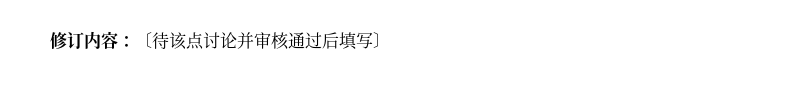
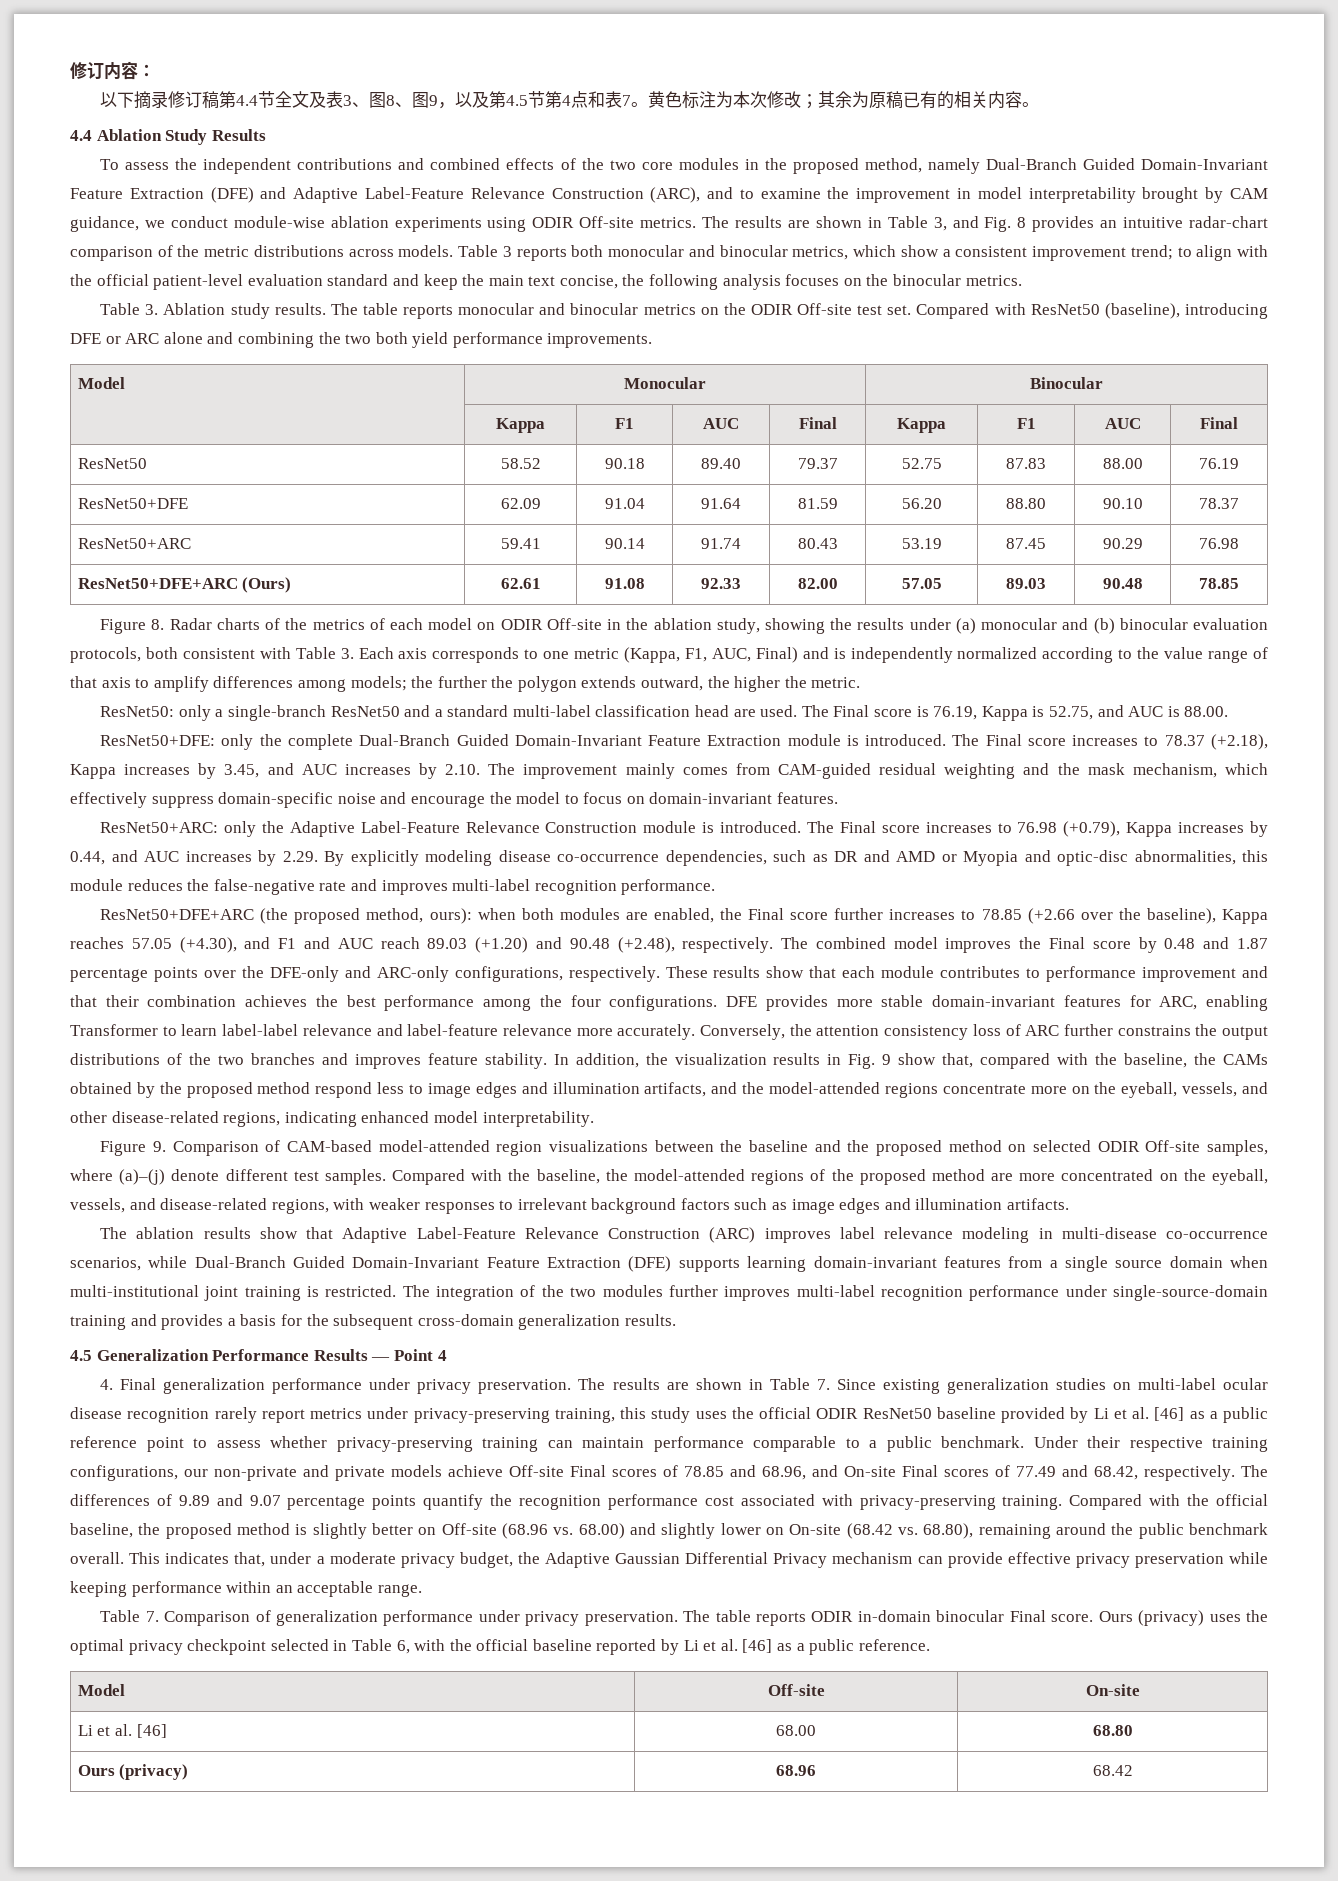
- 修订内容：〔待该点讨论并审核通过后填写〕
+ 修订内容：
+ 以下摘录修订稿第4.4节全文及表3、图8、图9，以及第4.5节第4点和表7。黄色标注为本次修改；其余为原稿已有的相关内容。
+ 4.4 Ablation Study Results
+ To assess the independent contributions and combined effects of the two core modules in the proposed method, namely Dual-Branch Guided Domain-Invariant Feature Extraction (DFE) and Adaptive Label-Feature Relevance Construction (ARC), and to examine the improvement in model interpretability brought by CAM guidance, we conduct module-wise ablation experiments using ODIR Off-site metrics. The results are shown in Table 3, and Fig. 8 provides an intuitive radar-chart comparison of the metric distributions across models. Table 3 reports both monocular and binocular metrics, which show a consistent improvement trend; to align with the official patient-level evaluation standard and keep the main text concise, the following analysis focuses on the binocular metrics.
+ Table 3. Ablation study results. The table reports monocular and binocular metrics on the ODIR Off-site test set. Compared with ResNet50 (baseline), introducing DFE or ARC alone and combining the two both yield performance improvements.
+ Model | Monocular | Binocular
+ | Kappa | F1 | AUC | Final | Kappa | F1 | AUC | Final
+ ResNet50 | 58.52 | 90.18 | 89.40 | 79.37 | 52.75 | 87.83 | 88.00 | 76.19
+ ResNet50+DFE | 62.09 | 91.04 | 91.64 | 81.59 | 56.20 | 88.80 | 90.10 | 78.37
+ ResNet50+ARC | 59.41 | 90.14 | 91.74 | 80.43 | 53.19 | 87.45 | 90.29 | 76.98
+ ResNet50+DFE+ARC (Ours) | 62.61 | 91.08 | 92.33 | 82.00 | 57.05 | 89.03 | 90.48 | 78.85
+ Figure 8. Radar charts of the metrics of each model on ODIR Off-site in the ablation study, showing the results under (a) monocular and (b) binocular evaluation protocols, both consistent with Table 3. Each axis corresponds to one metric (Kappa, F1, AUC, Final) and is independently normalized according to the value range of that axis to amplify differences among models; the further the polygon extends outward, the higher the metric.
+ ResNet50: only a single-branch ResNet50 and a standard multi-label classification head are used. The Final score is 76.19, Kappa is 52.75, and AUC is 88.00.
+ ResNet50+DFE: only the complete Dual-Branch Guided Domain-Invariant Feature Extraction module is introduced. The Final score increases to 78.37 (+2.18), Kappa increases by 3.45, and AUC increases by 2.10. The improvement mainly comes from CAM-guided residual weighting and the mask mechanism, which effectively suppress domain-specific noise and encourage the model to focus on domain-invariant features.
+ ResNet50+ARC: only the Adaptive Label-Feature Relevance Construction module is introduced. The Final score increases to 76.98 (+0.79), Kappa increases by 0.44, and AUC increases by 2.29. By explicitly modeling disease co-occurrence dependencies, such as DR and AMD or Myopia and optic-disc abnormalities, this module reduces the false-negative rate and improves multi-label recognition performance.
+ ResNet50+DFE+ARC (the proposed method, ours): when both modules are enabled, the Final score further increases to 78.85 (+2.66 over the baseline), Kappa reaches 57.05 (+4.30), and F1 and AUC reach 89.03 (+1.20) and 90.48 (+2.48), respectively. The combined model improves the Final score by 0.48 and 1.87 percentage points over the DFE-only and ARC-only configurations, respectively. These results show that each module contributes to performance improvement and that their combination achieves the best performance among the four configurations. DFE provides more stable domain-invariant features for ARC, enabling Transformer to learn label-label relevance and label-feature relevance more accurately. Conversely, the attention consistency loss of ARC further constrains the output distributions of the two branches and improves feature stability. In addition, the visualization results in Fig. 9 show that, compared with the baseline, the CAMs obtained by the proposed method respond less to image edges and illumination artifacts, and the model-attended regions concentrate more on the eyeball, vessels, and other disease-related regions, indicating enhanced model interpretability.
+ Figure 9. Comparison of CAM-based model-attended region visualizations between the baseline and the proposed method on selected ODIR Off-site samples, where (a)–(j) denote different test samples. Compared with the baseline, the model-attended regions of the proposed method are more concentrated on the eyeball, vessels, and disease-related regions, with weaker responses to irrelevant background factors such as image edges and illumination artifacts.
+ The ablation results show that Adaptive Label-Feature Relevance Construction (ARC) improves label relevance modeling in multi-disease co-occurrence scenarios, while Dual-Branch Guided Domain-Invariant Feature Extraction (DFE) supports learning domain-invariant features from a single source domain when multi-institutional joint training is restricted. The integration of the two modules further improves multi-label recognition performance under single-source-domain training and provides a basis for the subsequent cross-domain generalization results.
+ 4.5 Generalization Performance Results — Point 4
+ 4. Final generalization performance under privacy preservation. The results are shown in Table 7. Since existing generalization studies on multi-label ocular disease recognition rarely report metrics under privacy-preserving training, this study uses the official ODIR ResNet50 baseline provided by Li et al. [46] as a public reference point to assess whether privacy-preserving training can maintain performance comparable to a public benchmark. Under their respective training configurations, our non-private and private models achieve Off-site Final scores of 78.85 and 68.96, and On-site Final scores of 77.49 and 68.42, respectively. The differences of 9.89 and 9.07 percentage points quantify the recognition performance cost associated with privacy-preserving training. Compared with the official baseline, the proposed method is slightly better on Off-site (68.96 vs. 68.00) and slightly lower on On-site (68.42 vs. 68.80), remaining around the public benchmark overall. This indicates that, under a moderate privacy budget, the Adaptive Gaussian Differential Privacy mechanism can provide effective privacy preservation while keeping performance within an acceptable range.
+ Table 7. Comparison of generalization performance under privacy preservation. The table reports ODIR in-domain binocular Final score. Ours (privacy) uses the optimal privacy checkpoint selected in Table 6, with the official baseline reported by Li et al. [46] as a public reference.
+ Model | Off-site | On-site
+ Li et al. [46] | 68.00 | 68.80
+ Ours (privacy) | 68.96 | 68.42

